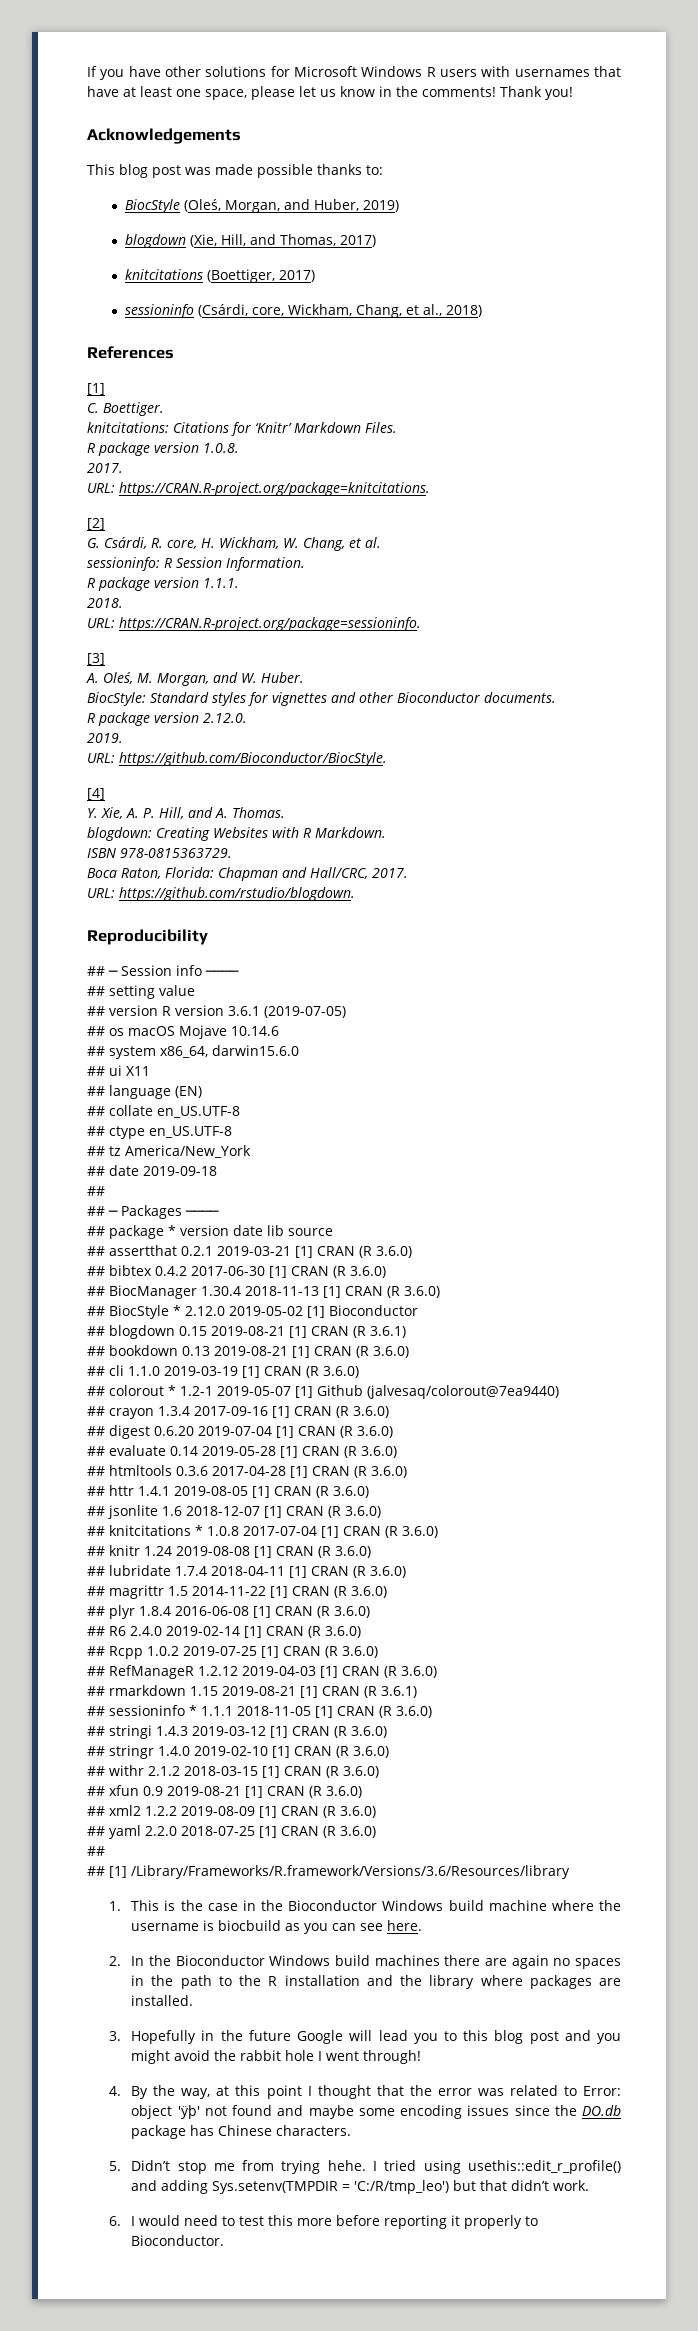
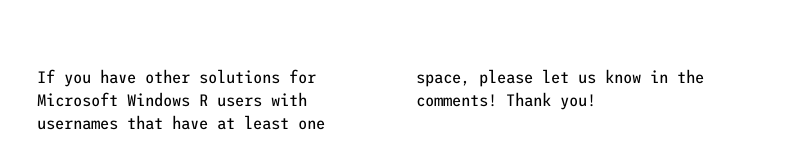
- Acknowledgements
- This blog post was made possible thanks to:
- BiocStyle (Oleś, Morgan, and Huber, 2019)
- blogdown (Xie, Hill, and Thomas, 2017)
- knitcitations (Boettiger, 2017)
- sessioninfo (Csárdi, core, Wickham, Chang, et al., 2018)
- References
- [1]
- C. Boettiger.
- knitcitations: Citations for ‘Knitr’ Markdown Files.
- R package version 1.0.8.
- 2017.
- URL: https://CRAN.R-project.org/package=knitcitations.
- [2]
- G. Csárdi, R. core, H. Wickham, W. Chang, et al.
- sessioninfo: R Session Information.
- R package version 1.1.1.
- 2018.
- URL: https://CRAN.R-project.org/package=sessioninfo.
- [3]
- A. Oleś, M. Morgan, and W. Huber.
- BiocStyle: Standard styles for vignettes and other Bioconductor documents.
- R package version 2.12.0.
- 2019.
- URL: https://github.com/Bioconductor/BiocStyle.
- [4]
- Y. Xie, A. P. Hill, and A. Thomas.
- blogdown: Creating Websites with R Markdown.
- ISBN 978-0815363729.
- Boca Raton, Florida: Chapman and Hall/CRC, 2017.
- URL: https://github.com/rstudio/blogdown.
- Reproducibility
- ## ─ Session info ────
- ## setting value
- ## version R version 3.6.1 (2019-07-05)
- ## os macOS Mojave 10.14.6
- ## system x86_64, darwin15.6.0
- ## ui X11
- ## language (EN)
- ## collate en_US.UTF-8
- ## ctype en_US.UTF-8
- ## tz America/New_York
- ## date 2019-09-18
- ##
- ## ─ Packages ────
- ## package * version date lib source
- ## assertthat 0.2.1 2019-03-21 [1] CRAN (R 3.6.0)
- ## bibtex 0.4.2 2017-06-30 [1] CRAN (R 3.6.0)
- ## BiocManager 1.30.4 2018-11-13 [1] CRAN (R 3.6.0)
- ## BiocStyle * 2.12.0 2019-05-02 [1] Bioconductor
- ## blogdown 0.15 2019-08-21 [1] CRAN (R 3.6.1)
- ## bookdown 0.13 2019-08-21 [1] CRAN (R 3.6.0)
- ## cli 1.1.0 2019-03-19 [1] CRAN (R 3.6.0)
- ## colorout * 1.2-1 2019-05-07 [1] Github (jalvesaq/colorout@7ea9440)
- ## crayon 1.3.4 2017-09-16 [1] CRAN (R 3.6.0)
- ## digest 0.6.20 2019-07-04 [1] CRAN (R 3.6.0)
- ## evaluate 0.14 2019-05-28 [1] CRAN (R 3.6.0)
- ## htmltools 0.3.6 2017-04-28 [1] CRAN (R 3.6.0)
- ## httr 1.4.1 2019-08-05 [1] CRAN (R 3.6.0)
- ## jsonlite 1.6 2018-12-07 [1] CRAN (R 3.6.0)
- ## knitcitations * 1.0.8 2017-07-04 [1] CRAN (R 3.6.0)
- ## knitr 1.24 2019-08-08 [1] CRAN (R 3.6.0)
- ## lubridate 1.7.4 2018-04-11 [1] CRAN (R 3.6.0)
- ## magrittr 1.5 2014-11-22 [1] CRAN (R 3.6.0)
- ## plyr 1.8.4 2016-06-08 [1] CRAN (R 3.6.0)
- ## R6 2.4.0 2019-02-14 [1] CRAN (R 3.6.0)
- ## Rcpp 1.0.2 2019-07-25 [1] CRAN (R 3.6.0)
- ## RefManageR 1.2.12 2019-04-03 [1] CRAN (R 3.6.0)
- ## rmarkdown 1.15 2019-08-21 [1] CRAN (R 3.6.1)
- ## sessioninfo * 1.1.1 2018-11-05 [1] CRAN (R 3.6.0)
- ## stringi 1.4.3 2019-03-12 [1] CRAN (R 3.6.0)
- ## stringr 1.4.0 2019-02-10 [1] CRAN (R 3.6.0)
- ## withr 2.1.2 2018-03-15 [1] CRAN (R 3.6.0)
- ## xfun 0.9 2019-08-21 [1] CRAN (R 3.6.0)
- ## xml2 1.2.2 2019-08-09 [1] CRAN (R 3.6.0)
- ## yaml 2.2.0 2018-07-25 [1] CRAN (R 3.6.0)
- ##
- ## [1] /Library/Frameworks/R.framework/Versions/3.6/Resources/library
- 1. This is the case in the Bioconductor Windows build machine where the username is biocbuild as you can see here.
- 2. In the Bioconductor Windows build machines there are again no spaces in the path to the R installation and the library where packages are installed.
- 3. Hopefully in the future Google will lead you to this blog post and you might avoid the rabbit hole I went through!
- 4. By the way, at this point I thought that the error was related to Error: object 'ÿþ' not found and maybe some encoding issues since the DO.db package has Chinese characters.
- 5. Didn’t stop me from trying hehe. I tried using usethis::edit_r_profile() and adding Sys.setenv(TMPDIR = 'C:/R/tmp_leo') but that didn’t work.
- 6. I would need to test this more before reporting it properly to Bioconductor.

